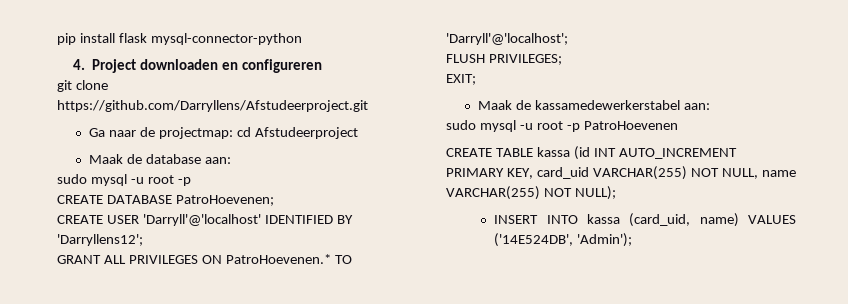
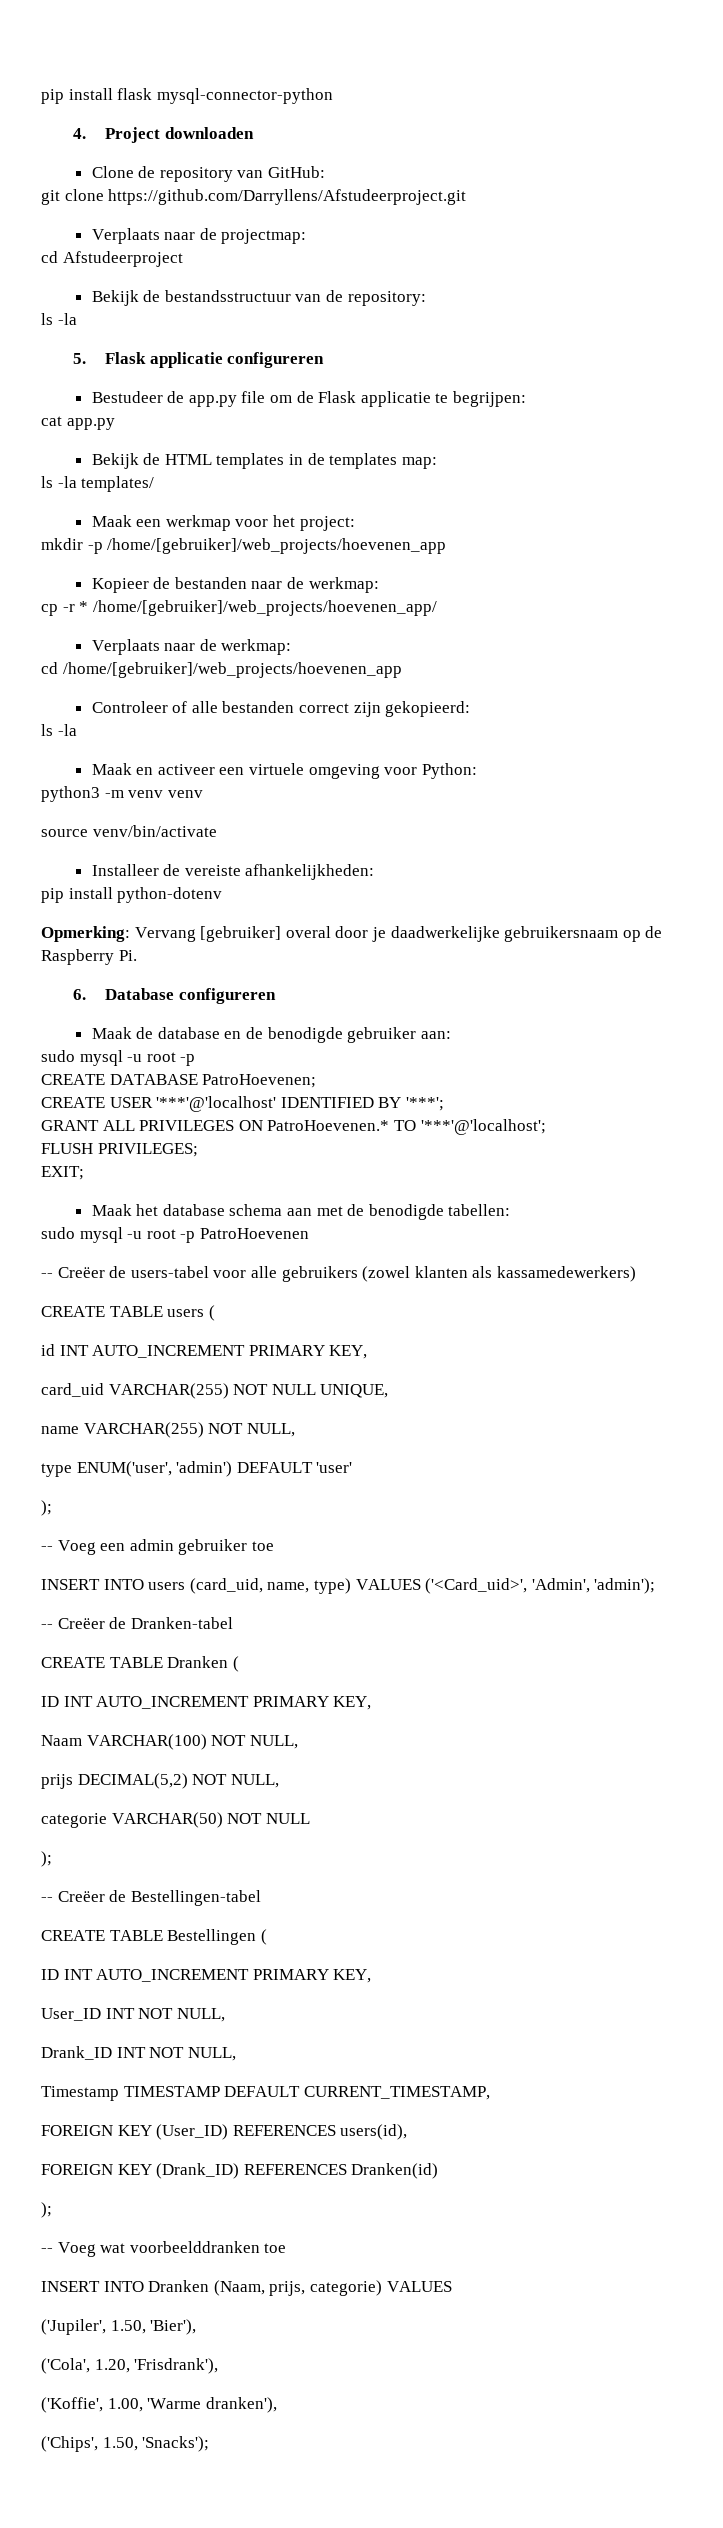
- 4. Project downloaden en configureren
+ 4. Project downloaden
+ Clone de repository van GitHub:
- Ga naar de projectmap: cd Afstudeerproject
+ Verplaats naar de projectmap:
+ cd Afstudeerproject
+ Bekijk de bestandsstructuur van de repository:
+ ls -la
+ 5. Flask applicatie configureren
+ Bestudeer de app.py file om de Flask applicatie te begrijpen:
+ cat app.py
+ Bekijk de HTML templates in de templates map:
+ ls -la templates/
+ Maak een werkmap voor het project:
+ mkdir -p /home/[gebruiker]/web_projects/hoevenen_app
+ Kopieer de bestanden naar de werkmap:
+ cp -r * /home/[gebruiker]/web_projects/hoevenen_app/
+ Verplaats naar de werkmap:
+ cd /home/[gebruiker]/web_projects/hoevenen_app
+ Controleer of alle bestanden correct zijn gekopieerd:
+ ls -la
+ Maak en activeer een virtuele omgeving voor Python:
+ python3 -m venv venv
+ source venv/bin/activate
+ Installeer de vereiste afhankelijkheden:
+ pip install python-dotenv
+ Opmerking: Vervang [gebruiker] overal door je daadwerkelijke gebruikersnaam op de Raspberry Pi.
+ 6. Database configureren
- Maak de database aan:
+ Maak de database en de benodigde gebruiker aan:
- CREATE USER 'Darryll'@'localhost' IDENTIFIED BY 'Darryllens12';
+ CREATE USER '***'@'localhost' IDENTIFIED BY '***';
- GRANT ALL PRIVILEGES ON PatroHoevenen.* TO 'Darryll'@'localhost';
+ GRANT ALL PRIVILEGES ON PatroHoevenen.* TO '***'@'localhost';
- Maak de kassamedewerkerstabel aan:
+ Maak het database schema aan met de benodigde tabellen:
- CREATE TABLE kassa (id INT AUTO_INCREMENT PRIMARY KEY, card_uid VARCHAR(255) NOT NULL, name VARCHAR(255) NOT NULL);
- INSERT INTO kassa (card_uid, name) VALUES ('14E524DB', 'Admin');
+ -- Creëer de users-tabel voor alle gebruikers (zowel klanten als kassamedewerkers)
+ CREATE TABLE users (
+ id INT AUTO_INCREMENT PRIMARY KEY,
+ card_uid VARCHAR(255) NOT NULL UNIQUE,
+ name VARCHAR(255) NOT NULL,
+ type ENUM('user', 'admin') DEFAULT 'user'
+ );
+ -- Voeg een admin gebruiker toe
+ INSERT INTO users (card_uid, name, type) VALUES ('<Card_uid>', 'Admin', 'admin');
+ -- Creëer de Dranken-tabel
+ CREATE TABLE Dranken (
+ ID INT AUTO_INCREMENT PRIMARY KEY,
+ Naam VARCHAR(100) NOT NULL,
+ prijs DECIMAL(5,2) NOT NULL,
+ categorie VARCHAR(50) NOT NULL
+ );
+ -- Creëer de Bestellingen-tabel
+ CREATE TABLE Bestellingen (
+ ID INT AUTO_INCREMENT PRIMARY KEY,
+ User_ID INT NOT NULL,
+ Drank_ID INT NOT NULL,
+ Timestamp TIMESTAMP DEFAULT CURRENT_TIMESTAMP,
+ FOREIGN KEY (User_ID) REFERENCES users(id),
+ FOREIGN KEY (Drank_ID) REFERENCES Dranken(id)
+ );
+ -- Voeg wat voorbeelddranken toe
+ INSERT INTO Dranken (Naam, prijs, categorie) VALUES
+ ('Jupiler', 1.50, 'Bier'),
+ ('Cola', 1.20, 'Frisdrank'),
+ ('Koffie', 1.00, 'Warme dranken'),
+ ('Chips', 1.50, 'Snacks');

